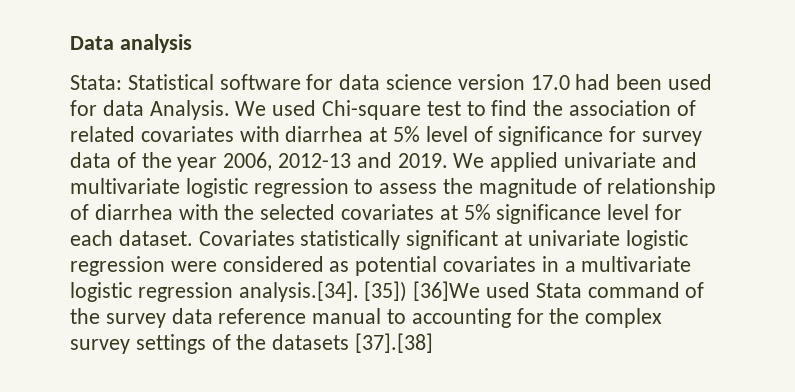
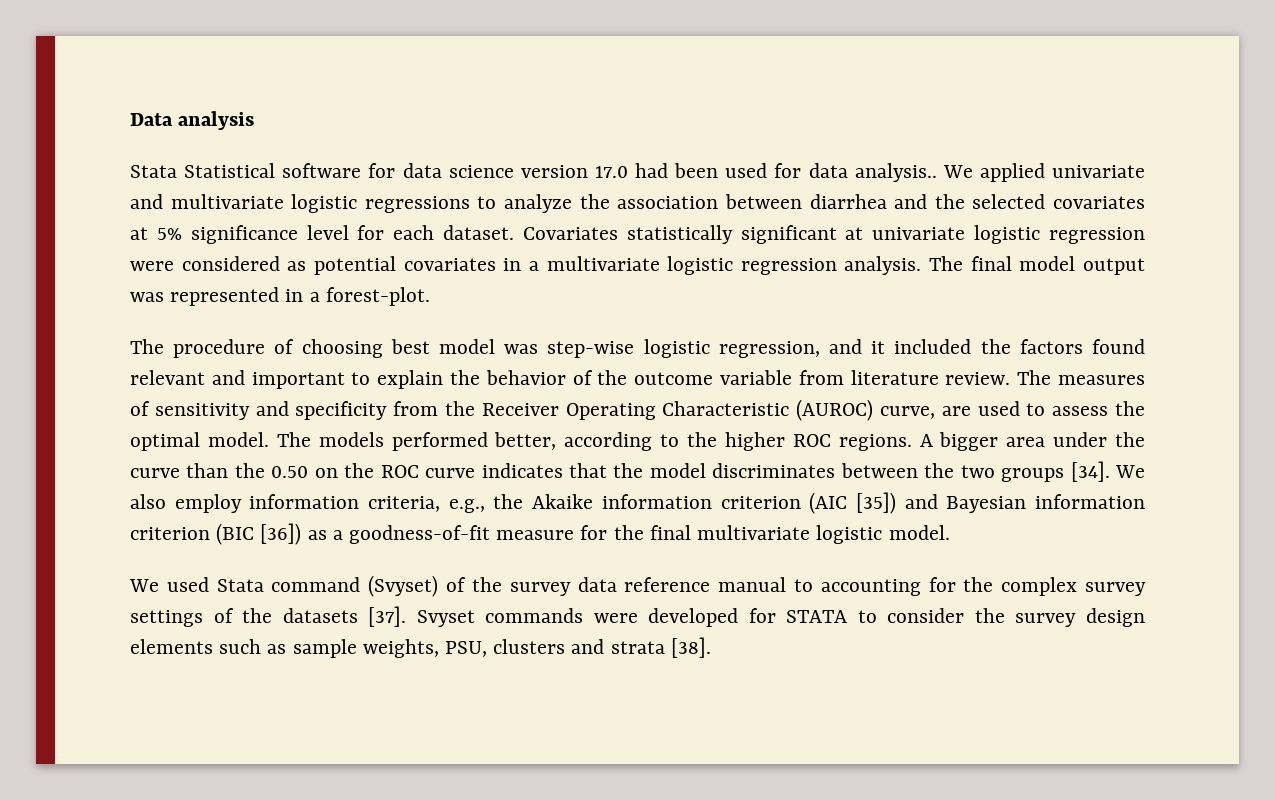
- Stata: Statistical software for data science version 17.0 had been used for data Analysis. We used Chi-square test to find the association of related covariates with diarrhea at 5% level of significance for survey data of the year 2006, 2012-13 and 2019.
+ Stata Statistical software for data science version 17.0 had been used for data analysis..
- We applied univariate and multivariate logistic regression to assess the magnitude of relationship of diarrhea with the selected covariates at 5% significance level for each dataset.
+ We applied univariate and multivariate logistic regressions to analyze the association between diarrhea and the selected covariates at 5% significance level for each dataset.
- Covariates statistically significant at univariate logistic regression were considered as potential covariates in a multivariate logistic regression analysis.[34]. [35]) [36]We used Stata command of the survey data reference manual to accounting for the complex survey settings of the datasets [37].[38]
+ Covariates statistically significant at univariate logistic regression were considered as potential covariates in a multivariate logistic regression analysis. The final model output was represented in a forest-plot.
+ The procedure of choosing best model was step-wise logistic regression, and it included the factors found relevant and important to explain the behavior of the outcome variable from literature review. The measures of sensitivity and specificity from the Receiver Operating Characteristic (AUROC) curve, are used to assess the optimal model. The models performed better, according to the higher ROC regions. A bigger area under the curve than the 0.50 on the ROC curve indicates that the model discriminates between the two groups [34]. We also employ information criteria, e.g., the Akaike information criterion (AIC [35]) and Bayesian information criterion (BIC [36]) as a goodness-of-fit measure for the final multivariate logistic model.
+ We used Stata command (Svyset) of the survey data reference manual to accounting for the complex survey settings of the datasets [37]. Svyset commands were developed for STATA to consider the survey design elements such as sample weights, PSU, clusters and strata [38].

